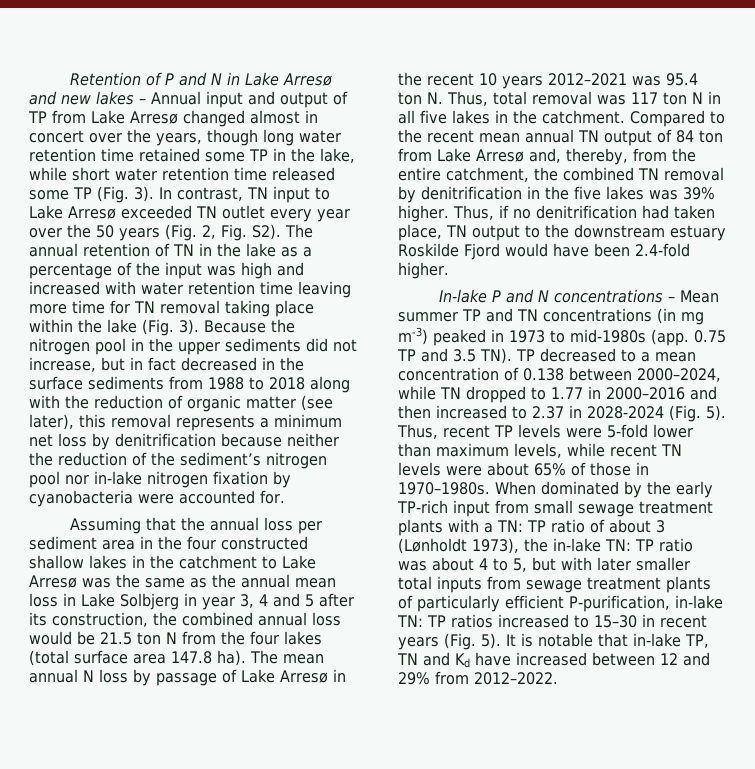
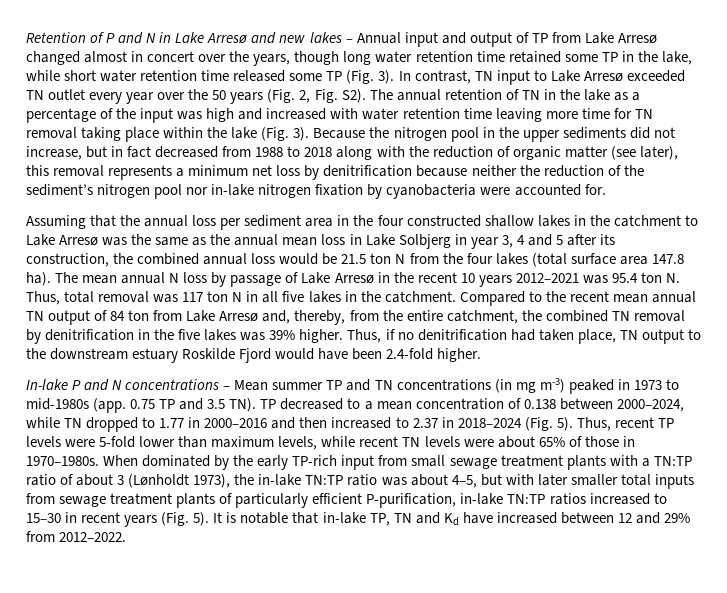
- Because the nitrogen pool in the upper sediments did not increase, but in fact decreased in the surface sediments from 1988 to 2018 along with the reduction of organic matter (see later), this removal represents a minimum net loss by denitrification because neither the reduction of the sediment’s nitrogen pool nor in-lake nitrogen fixation by cyanobacteria were accounted for.
+ Because the nitrogen pool in the upper sediments did not increase, but in fact decreased from 1988 to 2018 along with the reduction of organic matter (see later), this removal represents a minimum net loss by denitrification because neither the reduction of the sediment’s nitrogen pool nor in-lake nitrogen fixation by cyanobacteria were accounted for.
- 0.75 TP and 3.5 TN). TP decreased to a mean concentration of 0.138 between 2000–2024, while TN dropped to 1.77 in 2000–2016 and then increased to 2.37 in 2028-2024 (Fig. 5).
+ 0.75 TP and 3.5 TN). TP decreased to a mean concentration of 0.138 between 2000–2024, while TN dropped to 1.77 in 2000–2016 and then increased to 2.37 in 2018–2024 (Fig. 5).
- When dominated by the early TP-rich input from small sewage treatment plants with a TN: TP ratio of about 3 (Lønholdt 1973), the in-lake TN: TP ratio was about 4 to 5, but with later smaller total inputs from sewage treatment plants of particularly efficient P-purification, in-lake TN: TP ratios increased to 15–30 in recent years (Fig. 5).
+ When dominated by the early TP-rich input from small sewage treatment plants with a TN:TP ratio of about 3 (Lønholdt 1973), the in-lake TN:TP ratio was about 4–5, but with later smaller total inputs from sewage treatment plants of particularly efficient P-purification, in-lake TN:TP ratios increased to 15–30 in recent years (Fig. 5).

